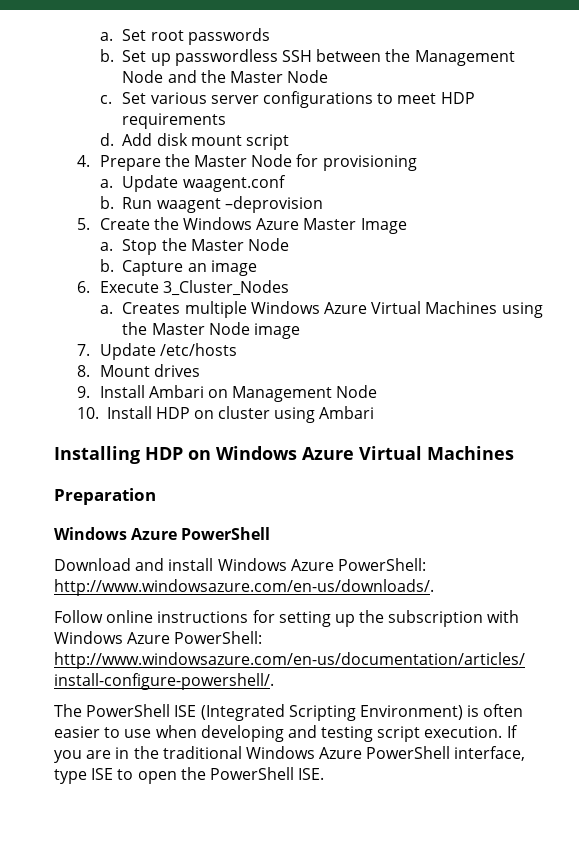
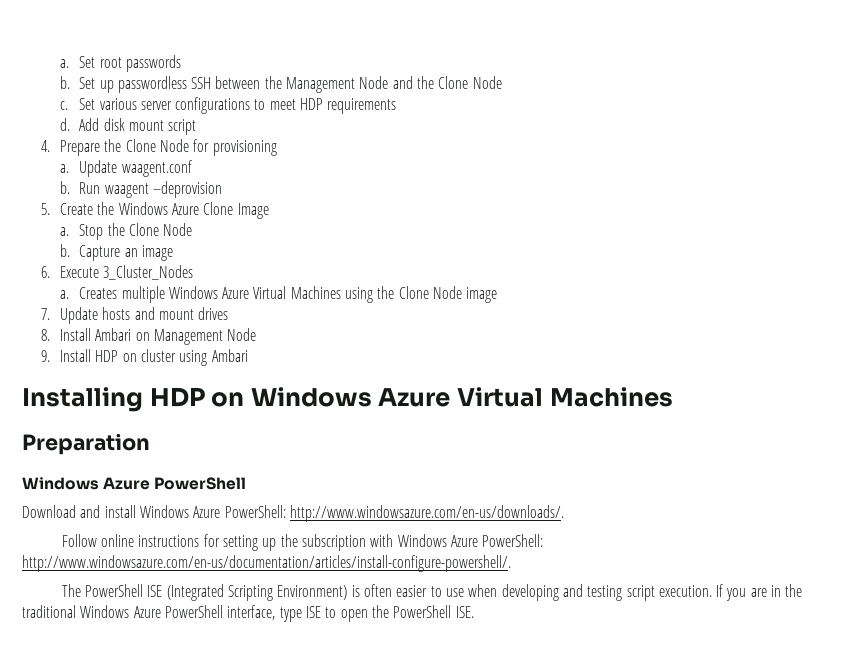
- Set up passwordless SSH between the Management Node and the Master Node
+ Set up passwordless SSH between the Management Node and the Clone Node
- 4. Prepare the Master Node for provisioning
+ 4. Prepare the Clone Node for provisioning
- 5. Create the Windows Azure Master Image
+ 5. Create the Windows Azure Clone Image
- Stop the Master Node
+ Stop the Clone Node
- Creates multiple Windows Azure Virtual Machines using the Master Node image
+ Creates multiple Windows Azure Virtual Machines using the Clone Node image
- 7. Update /etc/hosts
- 8. Mount drives
+ 7. Update hosts and mount drives
- 9. Install Ambari on Management Node
+ 8. Install Ambari on Management Node
- 10. Install HDP on cluster using Ambari
+ 9. Install HDP on cluster using Ambari

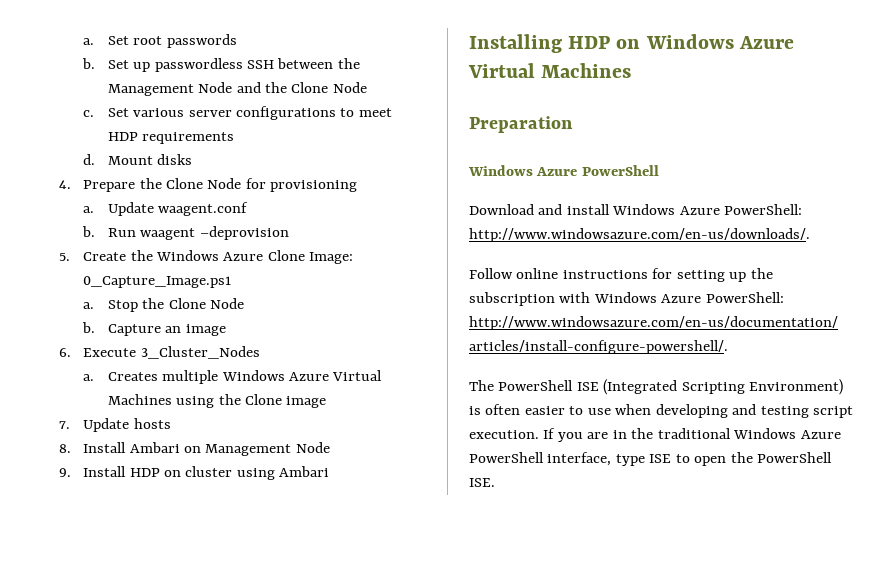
- Add disk mount script
+ Mount disks
- 5. Create the Windows Azure Clone Image
+ 5. Create the Windows Azure Clone Image: 0_Capture_Image.ps1
- Creates multiple Windows Azure Virtual Machines using the Clone Node image
+ Creates multiple Windows Azure Virtual Machines using the Clone image
- 7. Update hosts and mount drives
+ 7. Update hosts

